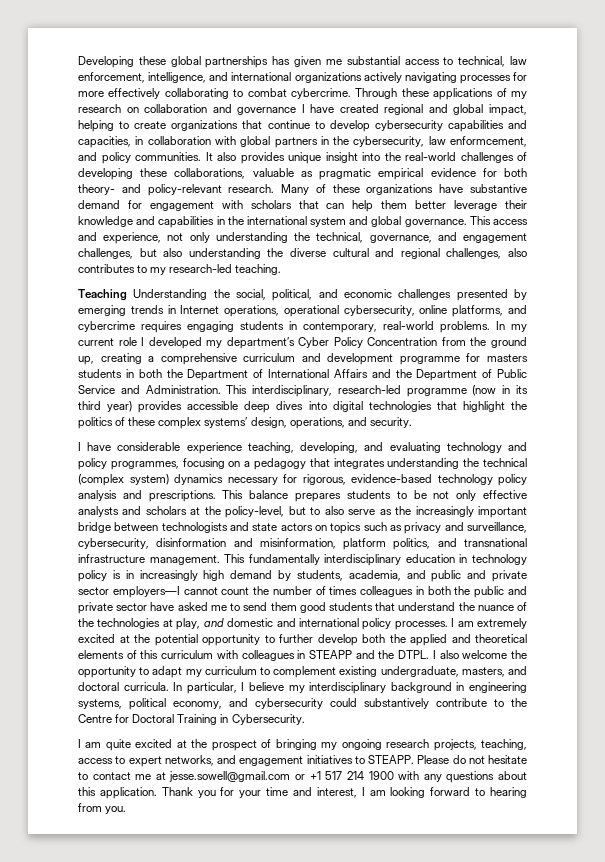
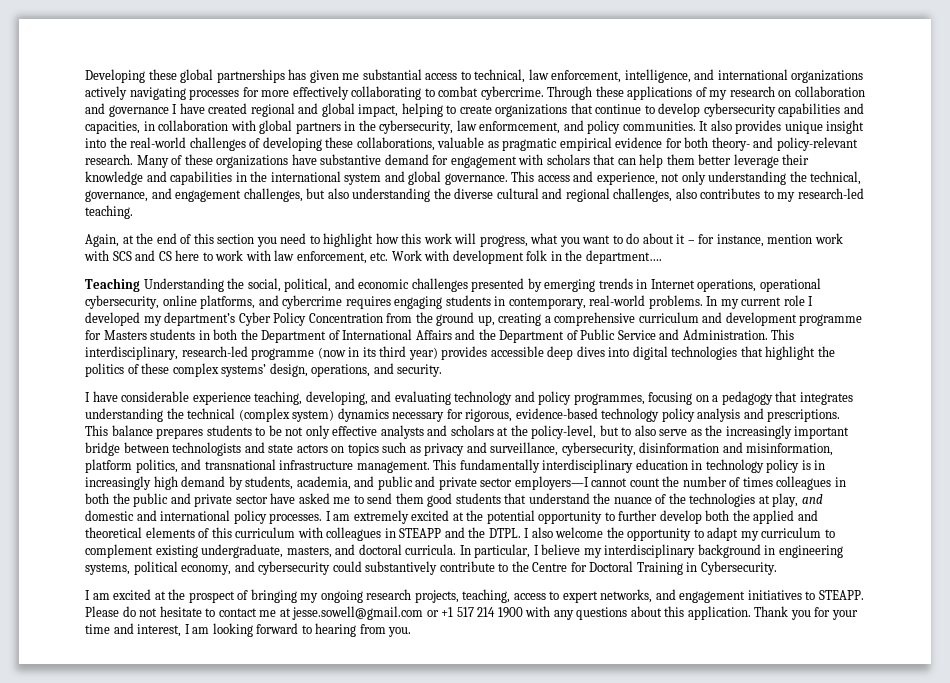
+ Again, at the end of this section you need to highlight how this work will progress, what you want to do about it – for instance, mention work with SCS and CS here to work with law enforcement, etc. Work with development folk in the department….
- In my current role I developed my department’s Cyber Policy Concentration from the ground up, creating a comprehensive curriculum and development programme for masters students in both the Department of International Affairs and the Department of Public Service and Administration.
+ In my current role I developed my department’s Cyber Policy Concentration from the ground up, creating a comprehensive curriculum and development programme for Masters students in both the Department of International Affairs and the Department of Public Service and Administration.
- I am quite excited at the prospect of bringing my ongoing research projects, teaching, access to expert networks, and engagement initiatives to STEAPP.
+ I am excited at the prospect of bringing my ongoing research projects, teaching, access to expert networks, and engagement initiatives to STEAPP.

